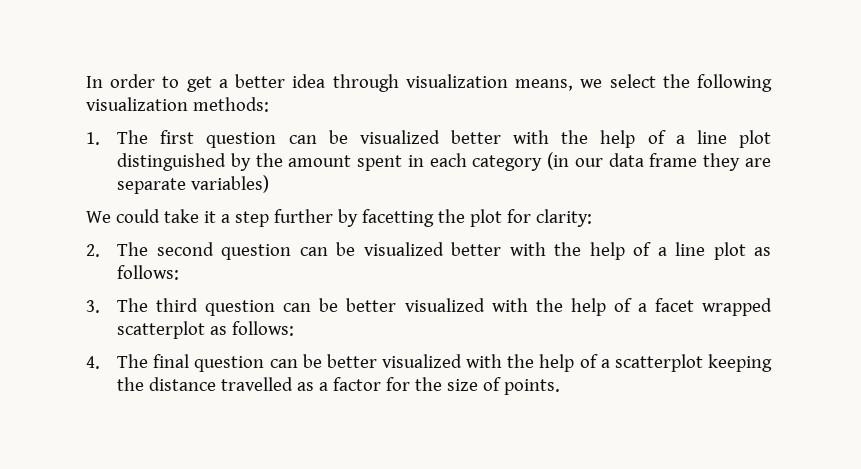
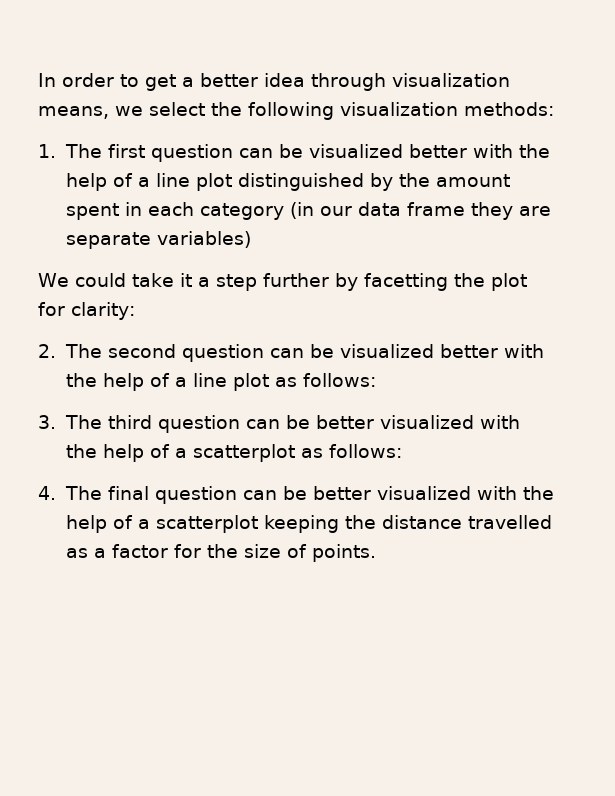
- 3. The third question can be better visualized with the help of a facet wrapped scatterplot as follows:
+ 3. The third question can be better visualized with the help of a scatterplot as follows:

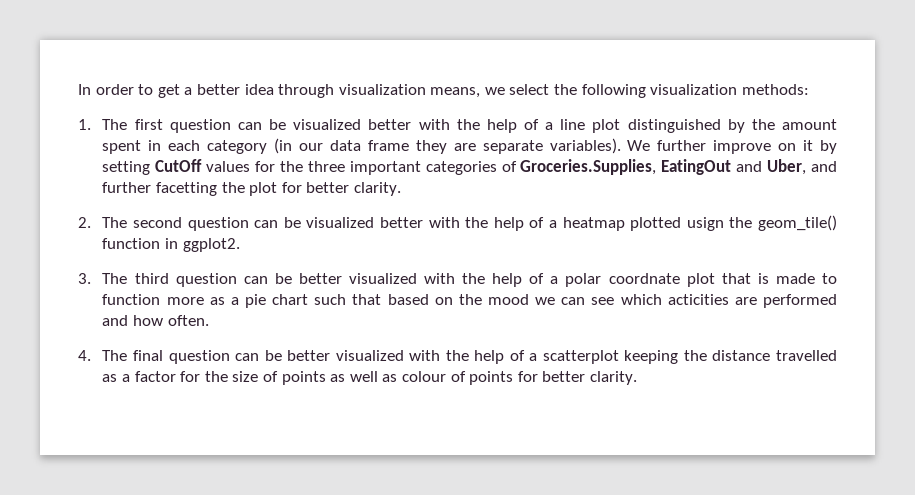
- 1. The first question can be visualized better with the help of a line plot distinguished by the amount spent in each category (in our data frame they are separate variables)
- We could take it a step further by facetting the plot for clarity:
+ 1. The first question can be visualized better with the help of a line plot distinguished by the amount spent in each category (in our data frame they are separate variables). We further improve on it by setting CutOff values for the three important categories of Groceries.Supplies, EatingOut and Uber, and further facetting the plot for better clarity.
- 2. The second question can be visualized better with the help of a line plot as follows:
+ 2. The second question can be visualized better with the help of a heatmap plotted usign the geom_tile() function in ggplot2.
- 3. The third question can be better visualized with the help of a scatterplot as follows:
+ 3. The third question can be better visualized with the help of a polar coordnate plot that is made to function more as a pie chart such that based on the mood we can see which acticities are performed and how often.
- 4. The final question can be better visualized with the help of a scatterplot keeping the distance travelled as a factor for the size of points.
+ 4. The final question can be better visualized with the help of a scatterplot keeping the distance travelled as a factor for the size of points as well as colour of points for better clarity.

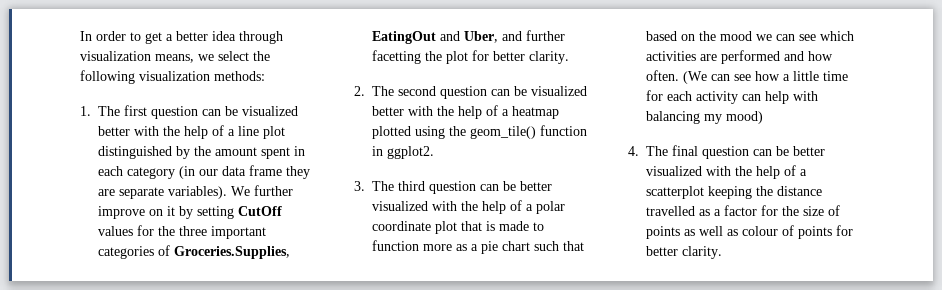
- 2. The second question can be visualized better with the help of a heatmap plotted usign the geom_tile() function in ggplot2.
+ 2. The second question can be visualized better with the help of a heatmap plotted using the geom_tile() function in ggplot2.
- 3. The third question can be better visualized with the help of a polar coordnate plot that is made to function more as a pie chart such that based on the mood we can see which acticities are performed and how often.
+ 3. The third question can be better visualized with the help of a polar coordinate plot that is made to function more as a pie chart such that based on the mood we can see which activities are performed and how often. (We can see how a little time for each activity can help with balancing my mood)

